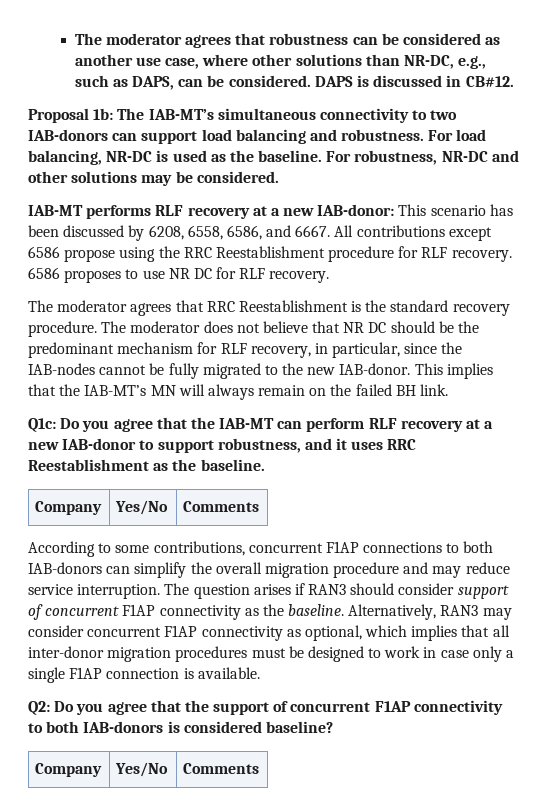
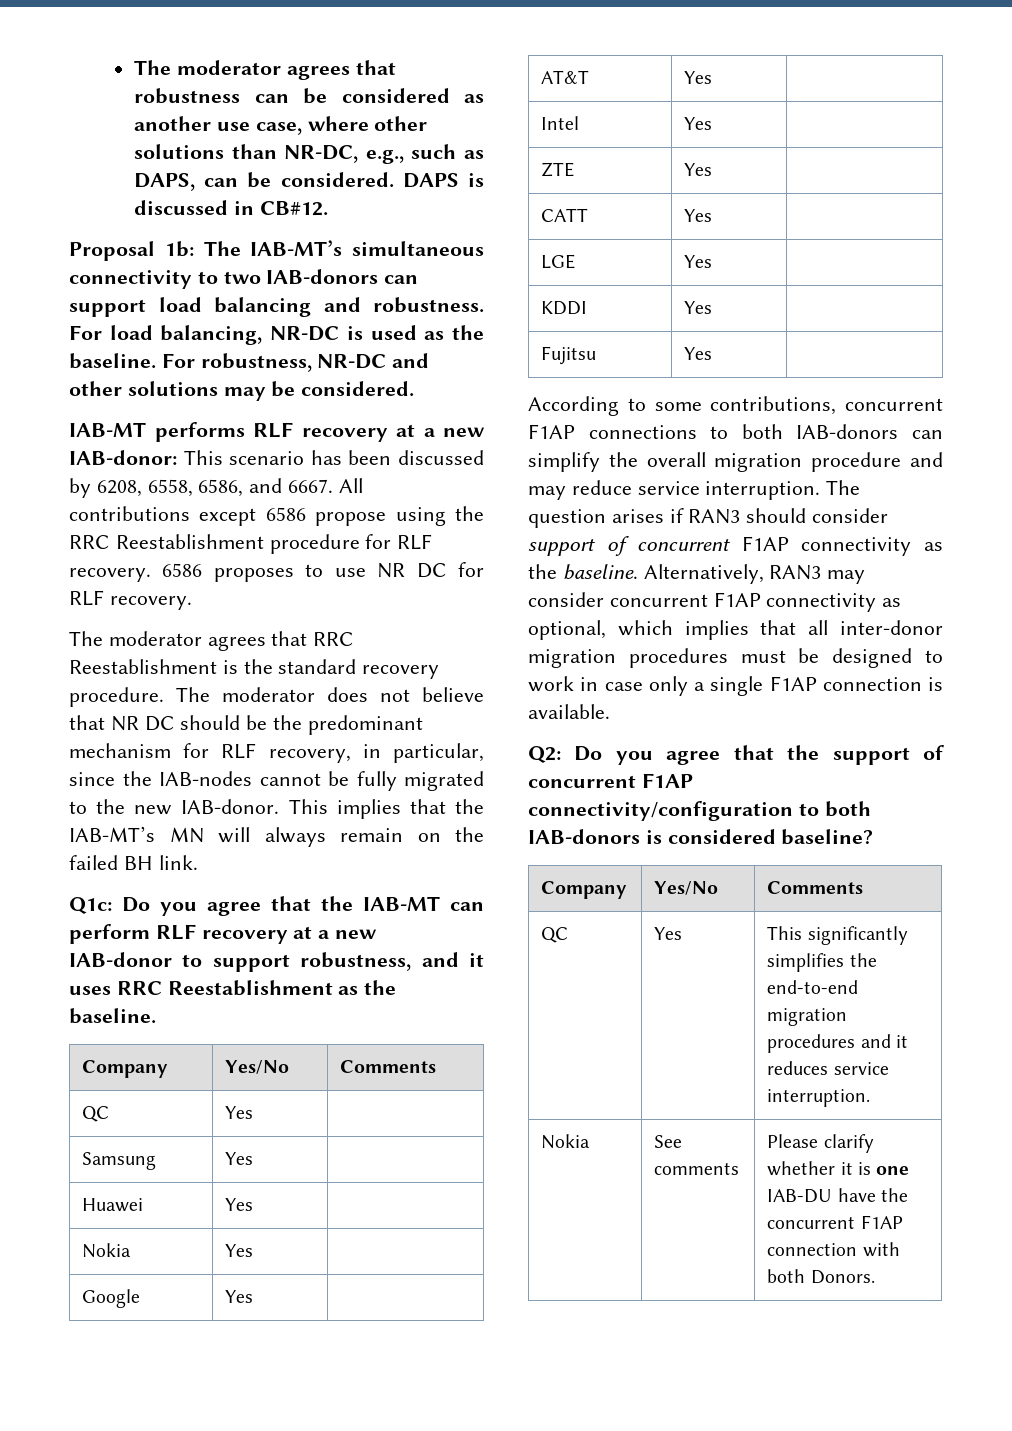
  Q1c: Do you agree that the IAB-MT can perform RLF recovery at a new IAB-donor to support robustness, and it uses RRC Reestablishment as the baseline.
  Company | Yes/No | Comments
+ QC | Yes |
+ Samsung | Yes |
+ Huawei | Yes |
+ Nokia | Yes |
+ Google | Yes |
+ AT&T | Yes |
+ Intel | Yes |
+ ZTE | Yes |
+ CATT | Yes |
+ LGE | Yes |
+ KDDI | Yes |
+ Fujitsu | Yes |
- Q2: Do you agree that the support of concurrent F1AP connectivity to both IAB-donors is considered baseline?
+ Q2: Do you agree that the support of concurrent F1AP connectivity/configuration to both IAB-donors is considered baseline?
+ QC | Yes | This significantly simplifies the end-to-end migration procedures and it reduces service interruption.
+ Nokia | See comments | Please clarify whether it is one IAB-DU have the concurrent F1AP connection with both Donors.

